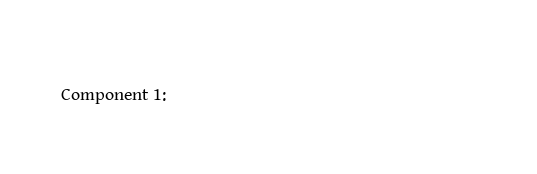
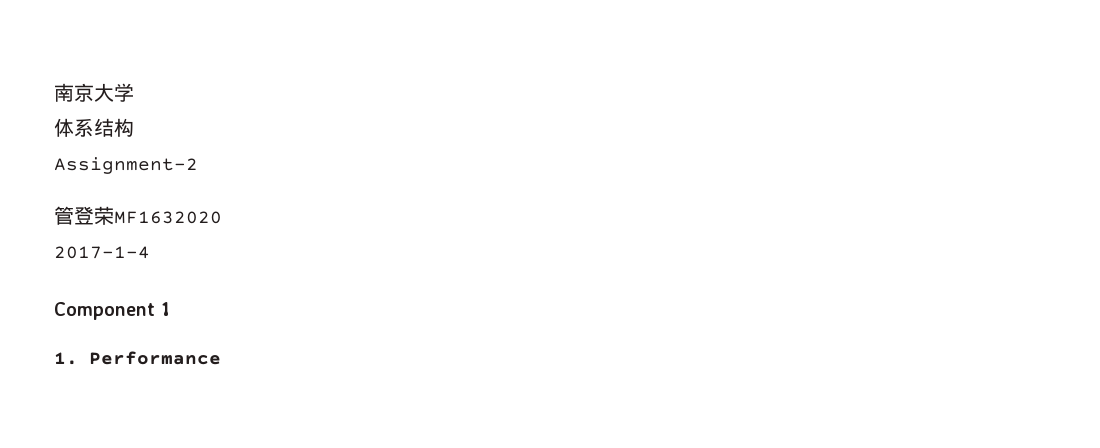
- Component 1:
+ 南京大学
+ 体系结构
+ Assignment-2
+ 管登荣MF1632020
+ 2017-1-4
+ Component 1
+ 1. Performance

